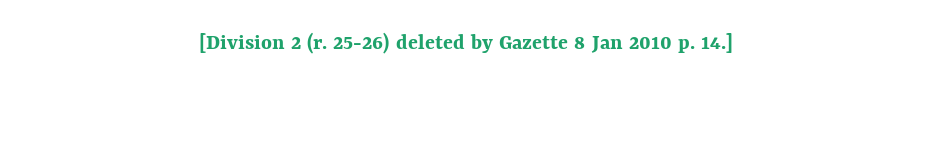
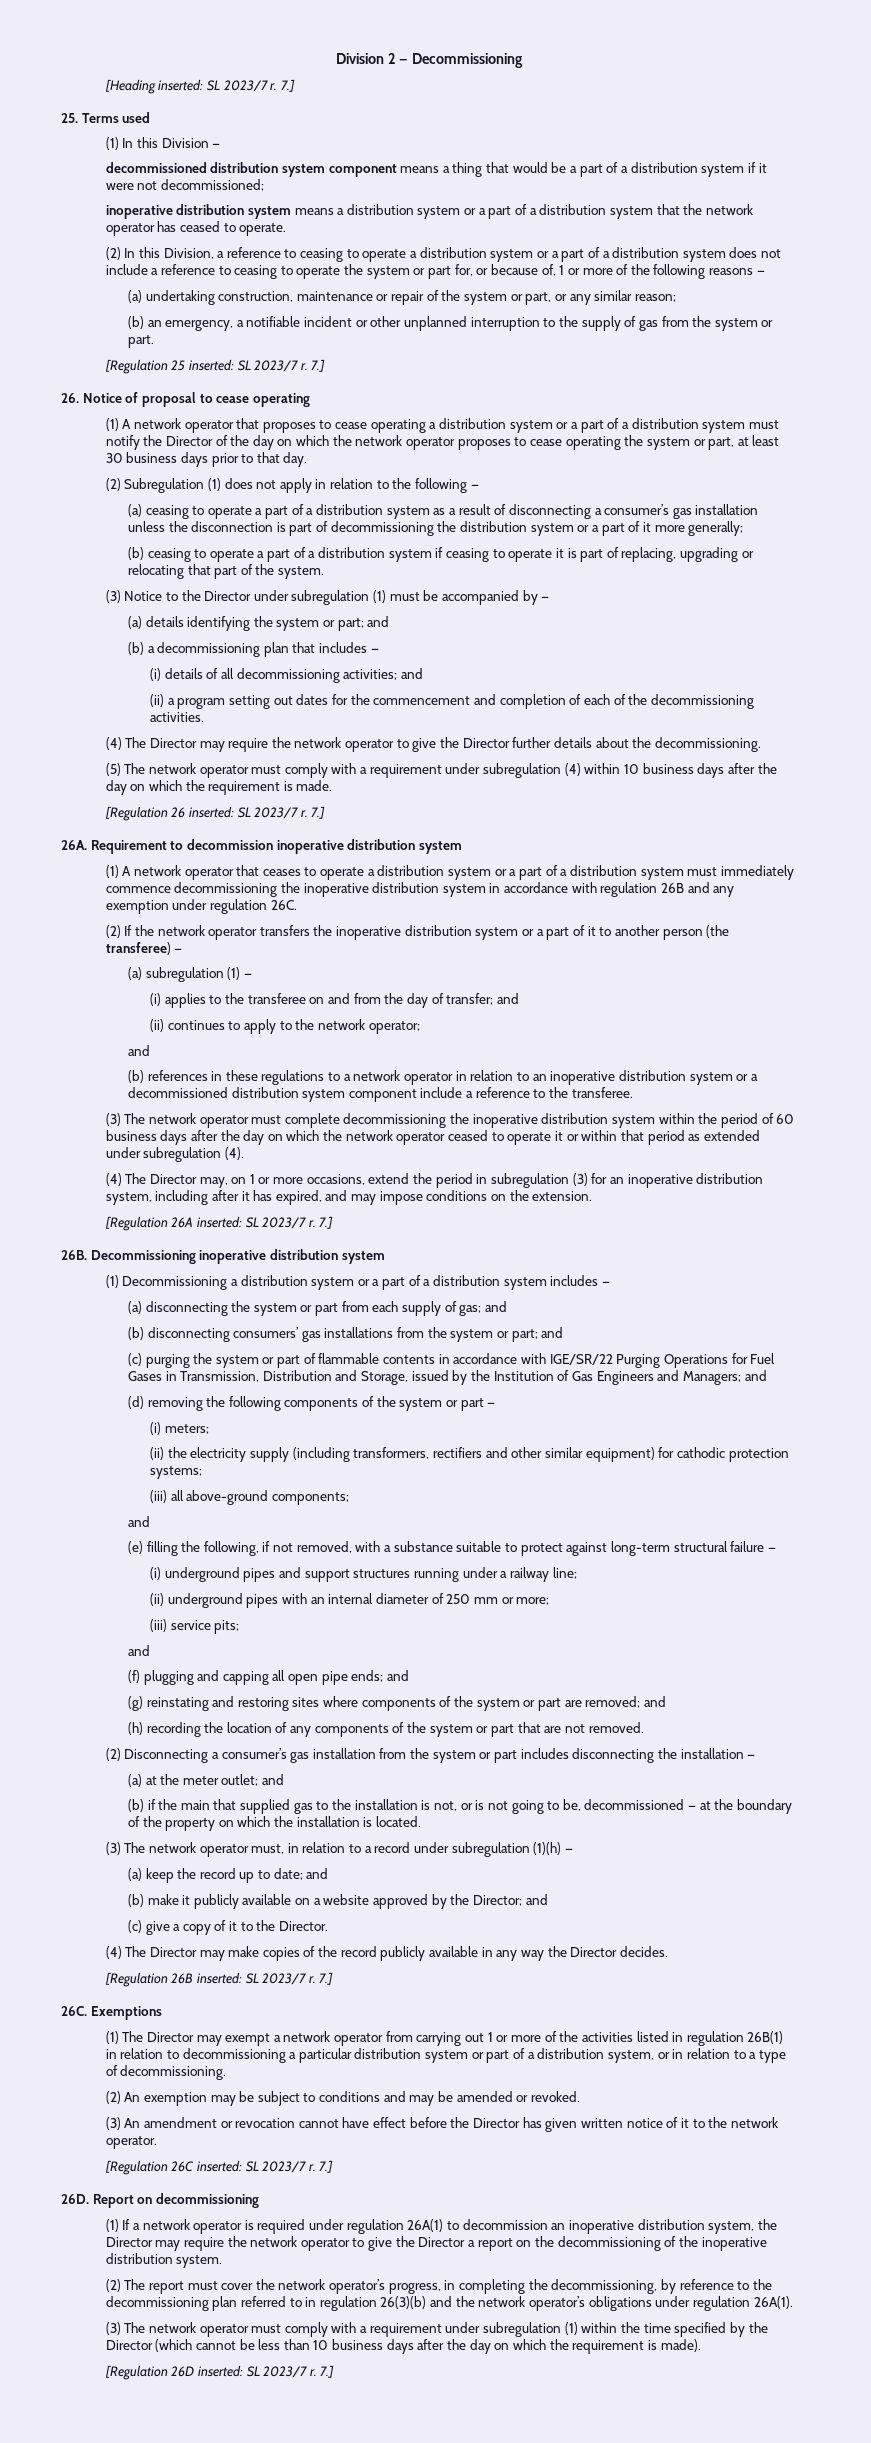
- [Division 2 (r. 25-26) deleted by Gazette 8 Jan 2010 p. 14.]
+ Division 2 — Decommissioning
+ [Heading inserted: SL 2023/7 r. 7.]
+ 25. Terms used
+ (1) In this Division —
+ decommissioned distribution system component means a thing that would be a part of a distribution system if it were not decommissioned;
+ inoperative distribution system means a distribution system or a part of a distribution system that the network operator has ceased to operate.
+ (2) In this Division, a reference to ceasing to operate a distribution system or a part of a distribution system does not include a reference to ceasing to operate the system or part for, or because of, 1 or more of the following reasons —
+ (a) undertaking construction, maintenance or repair of the system or part, or any similar reason;
+ (b) an emergency, a notifiable incident or other unplanned interruption to the supply of gas from the system or part.
+ [Regulation 25 inserted: SL 2023/7 r. 7.]
+ 26. Notice of proposal to cease operating
+ (1) A network operator that proposes to cease operating a distribution system or a part of a distribution system must notify the Director of the day on which the network operator proposes to cease operating the system or part, at least 30 business days prior to that day.
+ (2) Subregulation (1) does not apply in relation to the following —
+ (a) ceasing to operate a part of a distribution system as a result of disconnecting a consumer’s gas installation unless the disconnection is part of decommissioning the distribution system or a part of it more generally;
+ (b) ceasing to operate a part of a distribution system if ceasing to operate it is part of replacing, upgrading or relocating that part of the system.
+ (3) Notice to the Director under subregulation (1) must be accompanied by —
+ (a) details identifying the system or part; and
+ (b) a decommissioning plan that includes —
+ (i) details of all decommissioning activities; and
+ (ii) a program setting out dates for the commencement and completion of each of the decommissioning activities.
+ (4) The Director may require the network operator to give the Director further details about the decommissioning.
+ (5) The network operator must comply with a requirement under subregulation (4) within 10 business days after the day on which the requirement is made.
+ [Regulation 26 inserted: SL 2023/7 r. 7.]
+ 26A. Requirement to decommission inoperative distribution system
+ (1) A network operator that ceases to operate a distribution system or a part of a distribution system must immediately commence decommissioning the inoperative distribution system in accordance with regulation 26B and any exemption under regulation 26C.
+ (2) If the network operator transfers the inoperative distribution system or a part of it to another person (the transferee) —
+ (a) subregulation (1) —
+ (i) applies to the transferee on and from the day of transfer; and
+ (ii) continues to apply to the network operator;
+ and
+ (b) references in these regulations to a network operator in relation to an inoperative distribution system or a decommissioned distribution system component include a reference to the transferee.
+ (3) The network operator must complete decommissioning the inoperative distribution system within the period of 60 business days after the day on which the network operator ceased to operate it or within that period as extended under subregulation (4).
+ (4) The Director may, on 1 or more occasions, extend the period in subregulation (3) for an inoperative distribution system, including after it has expired, and may impose conditions on the extension.
+ [Regulation 26A inserted: SL 2023/7 r. 7.]
+ 26B. Decommissioning inoperative distribution system
+ (1) Decommissioning a distribution system or a part of a distribution system includes —
+ (a) disconnecting the system or part from each supply of gas; and
+ (b) disconnecting consumers’ gas installations from the system or part; and
+ (c) purging the system or part of flammable contents in accordance with IGE/SR/22 Purging Operations for Fuel Gases in Transmission, Distribution and Storage, issued by the Institution of Gas Engineers and Managers; and
+ (d) removing the following components of the system or part —
+ (i) meters;
+ (ii) the electricity supply (including transformers, rectifiers and other similar equipment) for cathodic protection systems;
+ (iii) all above-ground components;
+ and
+ (e) filling the following, if not removed, with a substance suitable to protect against long-term structural failure —
+ (i) underground pipes and support structures running under a railway line;
+ (ii) underground pipes with an internal diameter of 250 mm or more;
+ (iii) service pits;
+ and
+ (f) plugging and capping all open pipe ends; and
+ (g) reinstating and restoring sites where components of the system or part are removed; and
+ (h) recording the location of any components of the system or part that are not removed.
+ (2) Disconnecting a consumer’s gas installation from the system or part includes disconnecting the installation —
+ (a) at the meter outlet; and
+ (b) if the main that supplied gas to the installation is not, or is not going to be, decommissioned — at the boundary of the property on which the installation is located.
+ (3) The network operator must, in relation to a record under subregulation (1)(h) —
+ (a) keep the record up to date; and
+ (b) make it publicly available on a website approved by the Director; and
+ (c) give a copy of it to the Director.
+ (4) The Director may make copies of the record publicly available in any way the Director decides.
+ [Regulation 26B inserted: SL 2023/7 r. 7.]
+ 26C. Exemptions
+ (1) The Director may exempt a network operator from carrying out 1 or more of the activities listed in regulation 26B(1) in relation to decommissioning a particular distribution system or part of a distribution system, or in relation to a type of decommissioning.
+ (2) An exemption may be subject to conditions and may be amended or revoked.
+ (3) An amendment or revocation cannot have effect before the Director has given written notice of it to the network operator.
+ [Regulation 26C inserted: SL 2023/7 r. 7.]
+ 26D. Report on decommissioning
+ (1) If a network operator is required under regulation 26A(1) to decommission an inoperative distribution system, the Director may require the network operator to give the Director a report on the decommissioning of the inoperative distribution system.
+ (2) The report must cover the network operator’s progress, in completing the decommissioning, by reference to the decommissioning plan referred to in regulation 26(3)(b) and the network operator’s obligations under regulation 26A(1).
+ (3) The network operator must comply with a requirement under subregulation (1) within the time specified by the Director (which cannot be less than 10 business days after the day on which the requirement is made).
+ [Regulation 26D inserted: SL 2023/7 r. 7.]

